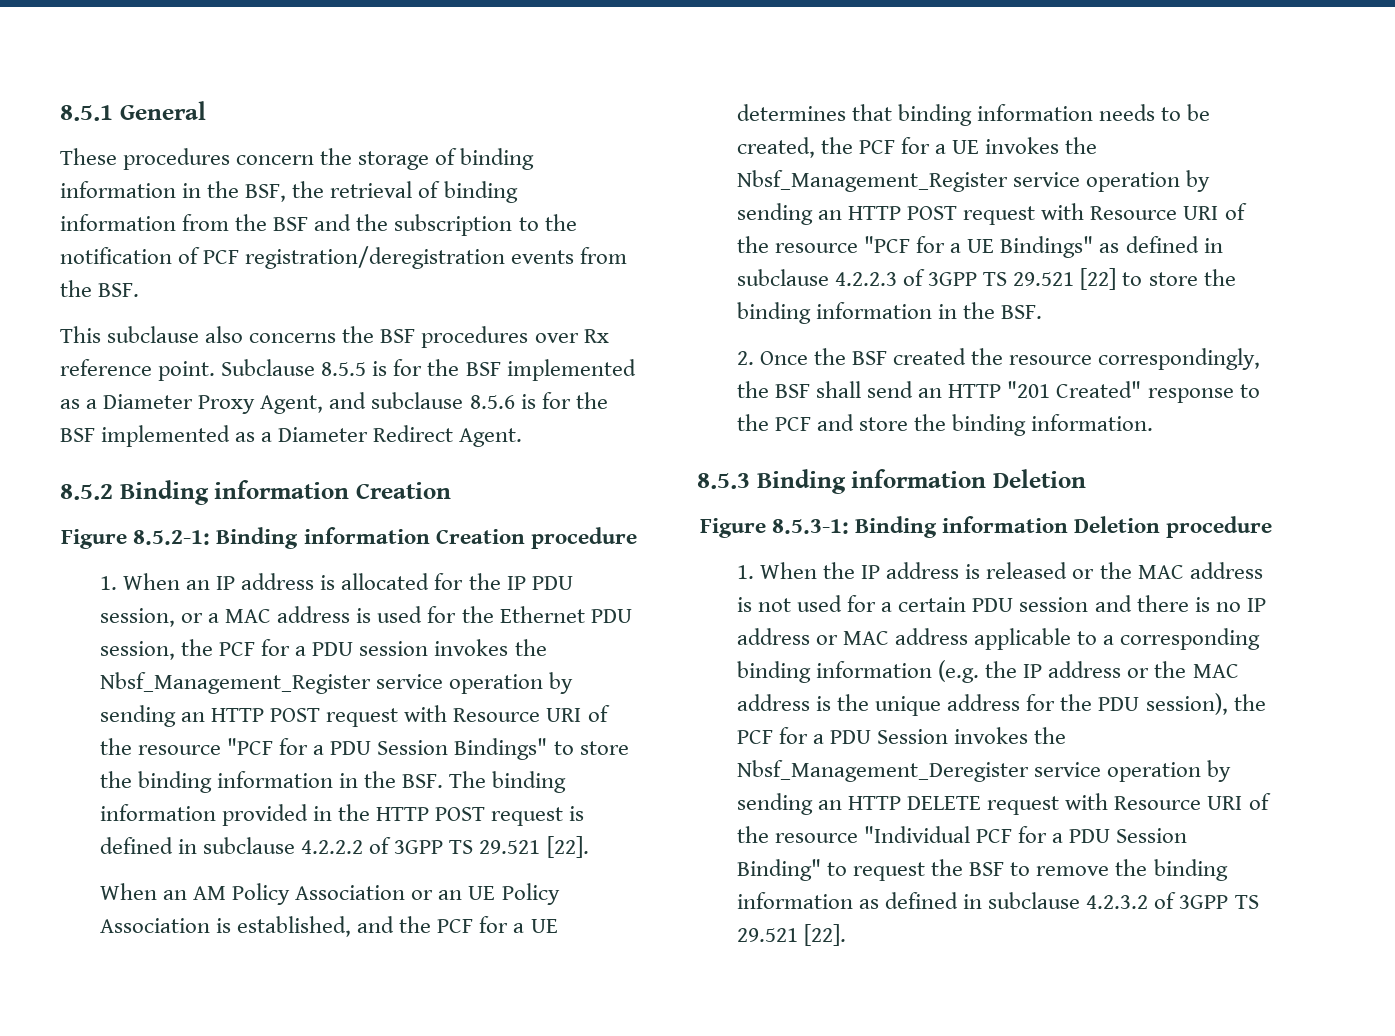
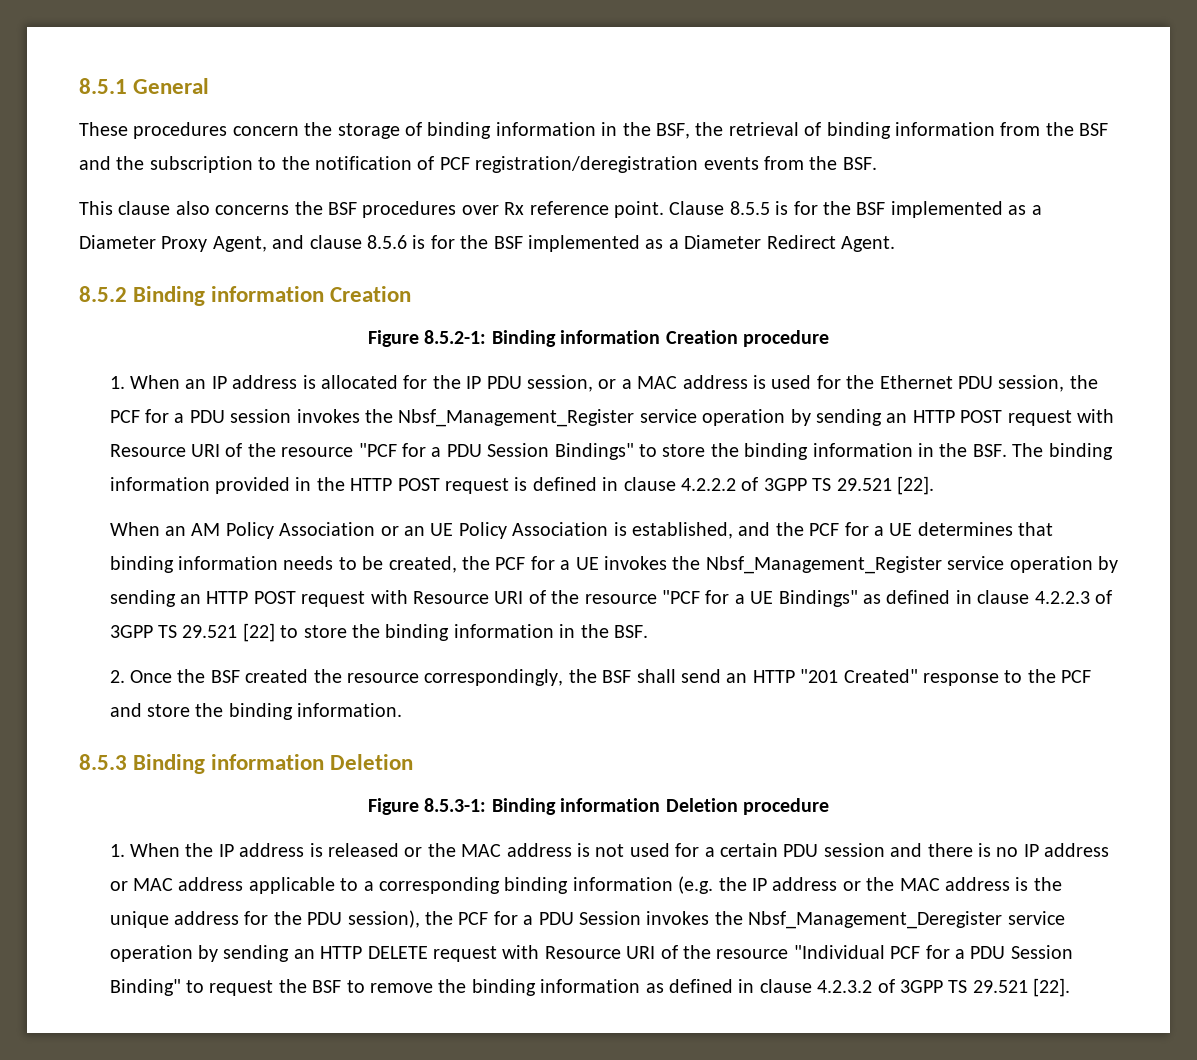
- This subclause also concerns the BSF procedures over Rx reference point.
+ This clause also concerns the BSF procedures over Rx reference point.
- Subclause 8.5.5 is for the BSF implemented as a Diameter Proxy Agent, and subclause 8.5.6 is for the BSF implemented as a Diameter Redirect Agent.
+ Clause 8.5.5 is for the BSF implemented as a Diameter Proxy Agent, and clause 8.5.6 is for the BSF implemented as a Diameter Redirect Agent.
- 1. When an IP address is allocated for the IP PDU session, or a MAC address is used for the Ethernet PDU session, the PCF for a PDU session invokes the Nbsf_Management_Register service operation by sending an HTTP POST request with Resource URI of the resource "PCF for a PDU Session Bindings" to store the binding information in the BSF. The binding information provided in the HTTP POST request is defined in subclause 4.2.2.2 of 3GPP TS 29.521 [22].
+ 1. When an IP address is allocated for the IP PDU session, or a MAC address is used for the Ethernet PDU session, the PCF for a PDU session invokes the Nbsf_Management_Register service operation by sending an HTTP POST request with Resource URI of the resource "PCF for a PDU Session Bindings" to store the binding information in the BSF. The binding information provided in the HTTP POST request is defined in clause 4.2.2.2 of 3GPP TS 29.521 [22].
- When an AM Policy Association or an UE Policy Association is established, and the PCF for a UE determines that binding information needs to be created, the PCF for a UE invokes the Nbsf_Management_Register service operation by sending an HTTP POST request with Resource URI of the resource "PCF for a UE Bindings" as defined in subclause 4.2.2.3 of 3GPP TS 29.521 [22] to store the binding information in the BSF.
+ When an AM Policy Association or an UE Policy Association is established, and the PCF for a UE determines that binding information needs to be created, the PCF for a UE invokes the Nbsf_Management_Register service operation by sending an HTTP POST request with Resource URI of the resource "PCF for a UE Bindings" as defined in clause 4.2.2.3 of 3GPP TS 29.521 [22] to store the binding information in the BSF.
- 1. When the IP address is released or the MAC address is not used for a certain PDU session and there is no IP address or MAC address applicable to a corresponding binding information (e.g. the IP address or the MAC address is the unique address for the PDU session), the PCF for a PDU Session invokes the Nbsf_Management_Deregister service operation by sending an HTTP DELETE request with Resource URI of the resource "Individual PCF for a PDU Session Binding" to request the BSF to remove the binding information as defined in subclause 4.2.3.2 of 3GPP TS 29.521 [22].
+ 1. When the IP address is released or the MAC address is not used for a certain PDU session and there is no IP address or MAC address applicable to a corresponding binding information (e.g. the IP address or the MAC address is the unique address for the PDU session), the PCF for a PDU Session invokes the Nbsf_Management_Deregister service operation by sending an HTTP DELETE request with Resource URI of the resource "Individual PCF for a PDU Session Binding" to request the BSF to remove the binding information as defined in clause 4.2.3.2 of 3GPP TS 29.521 [22].

